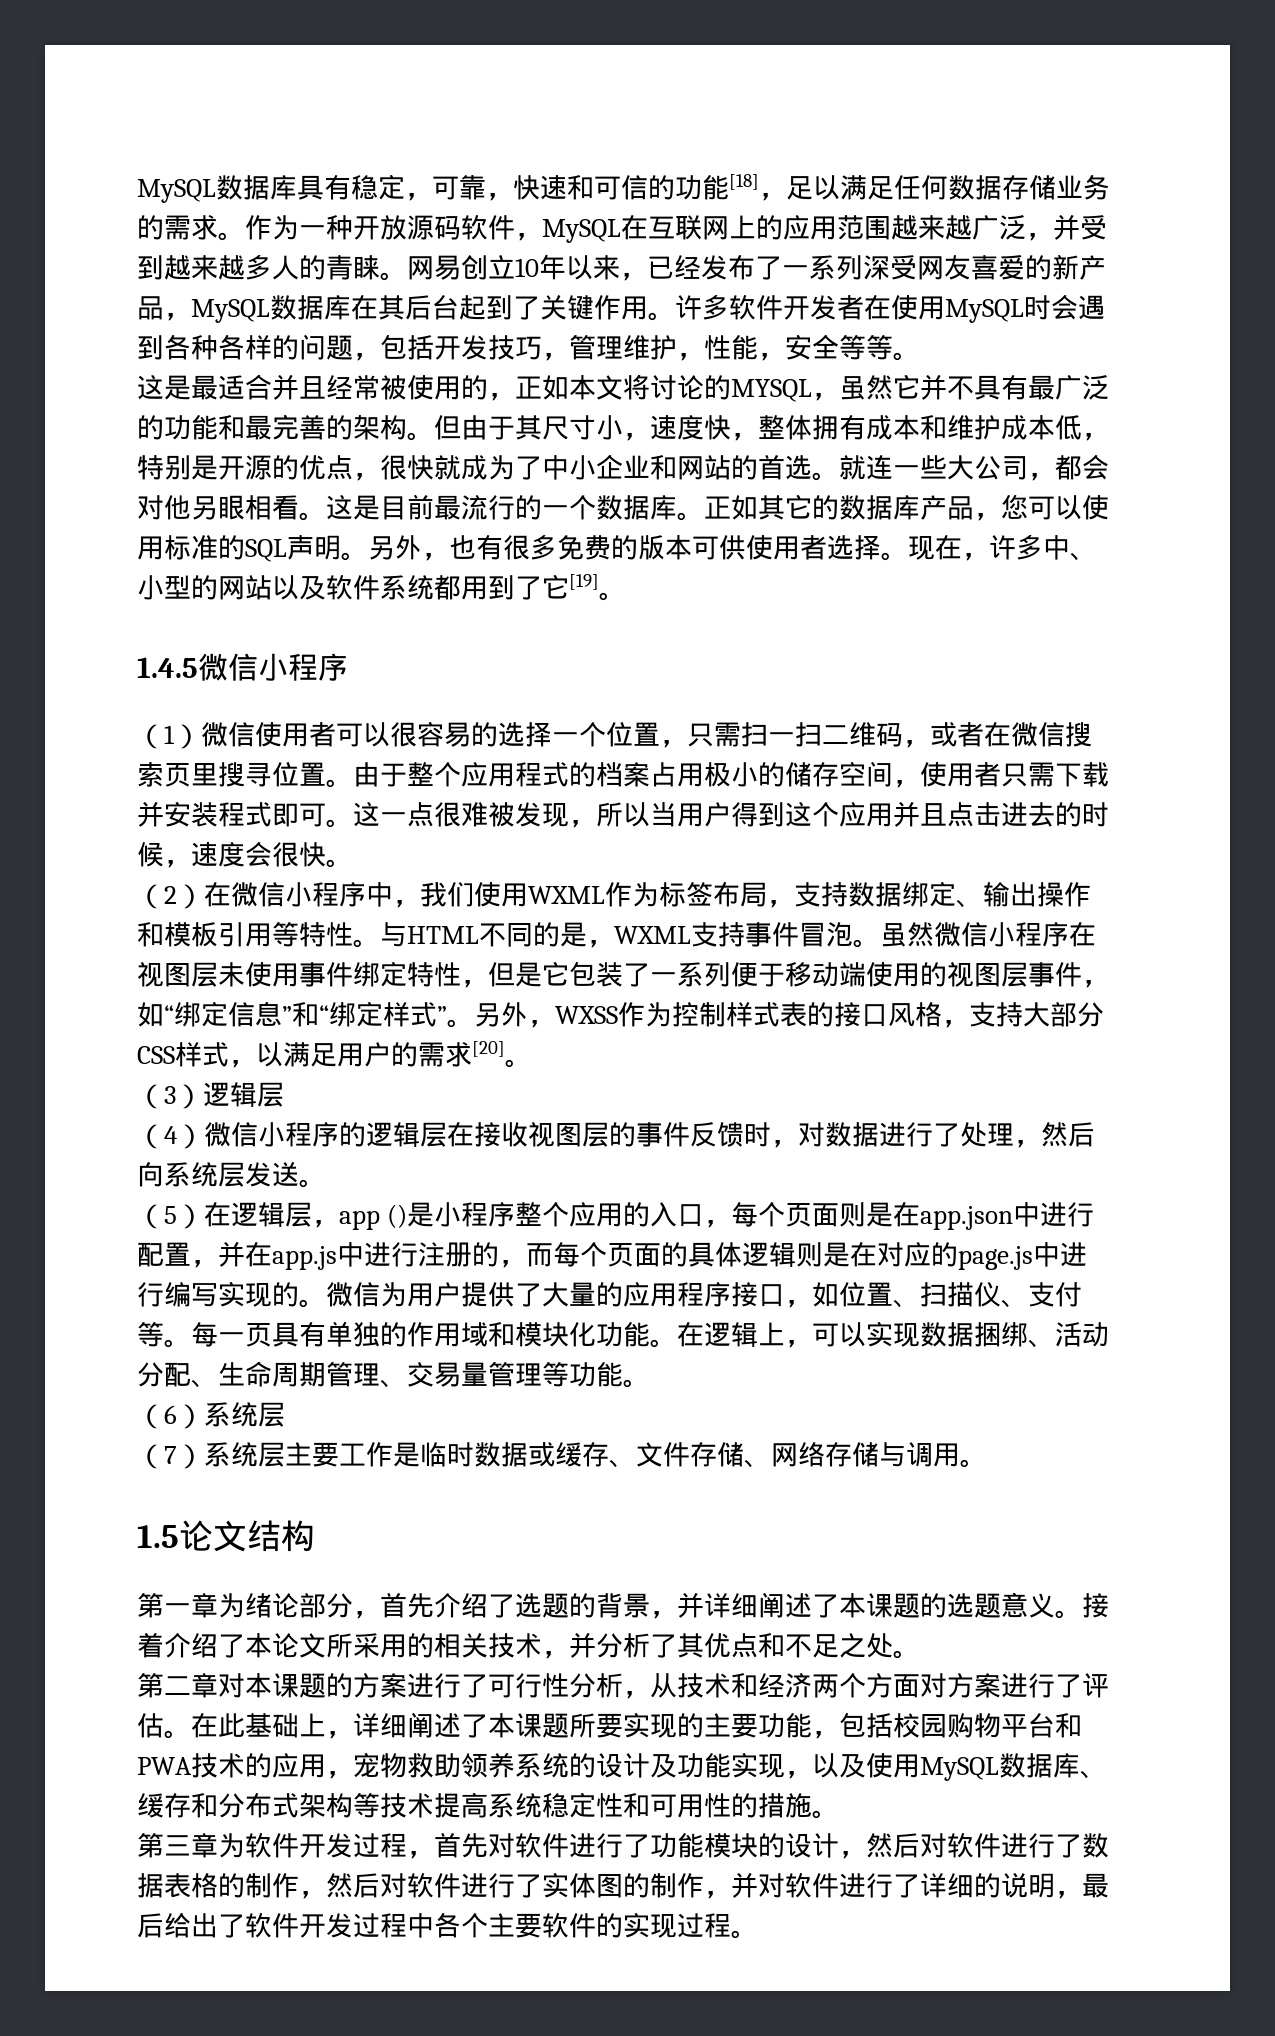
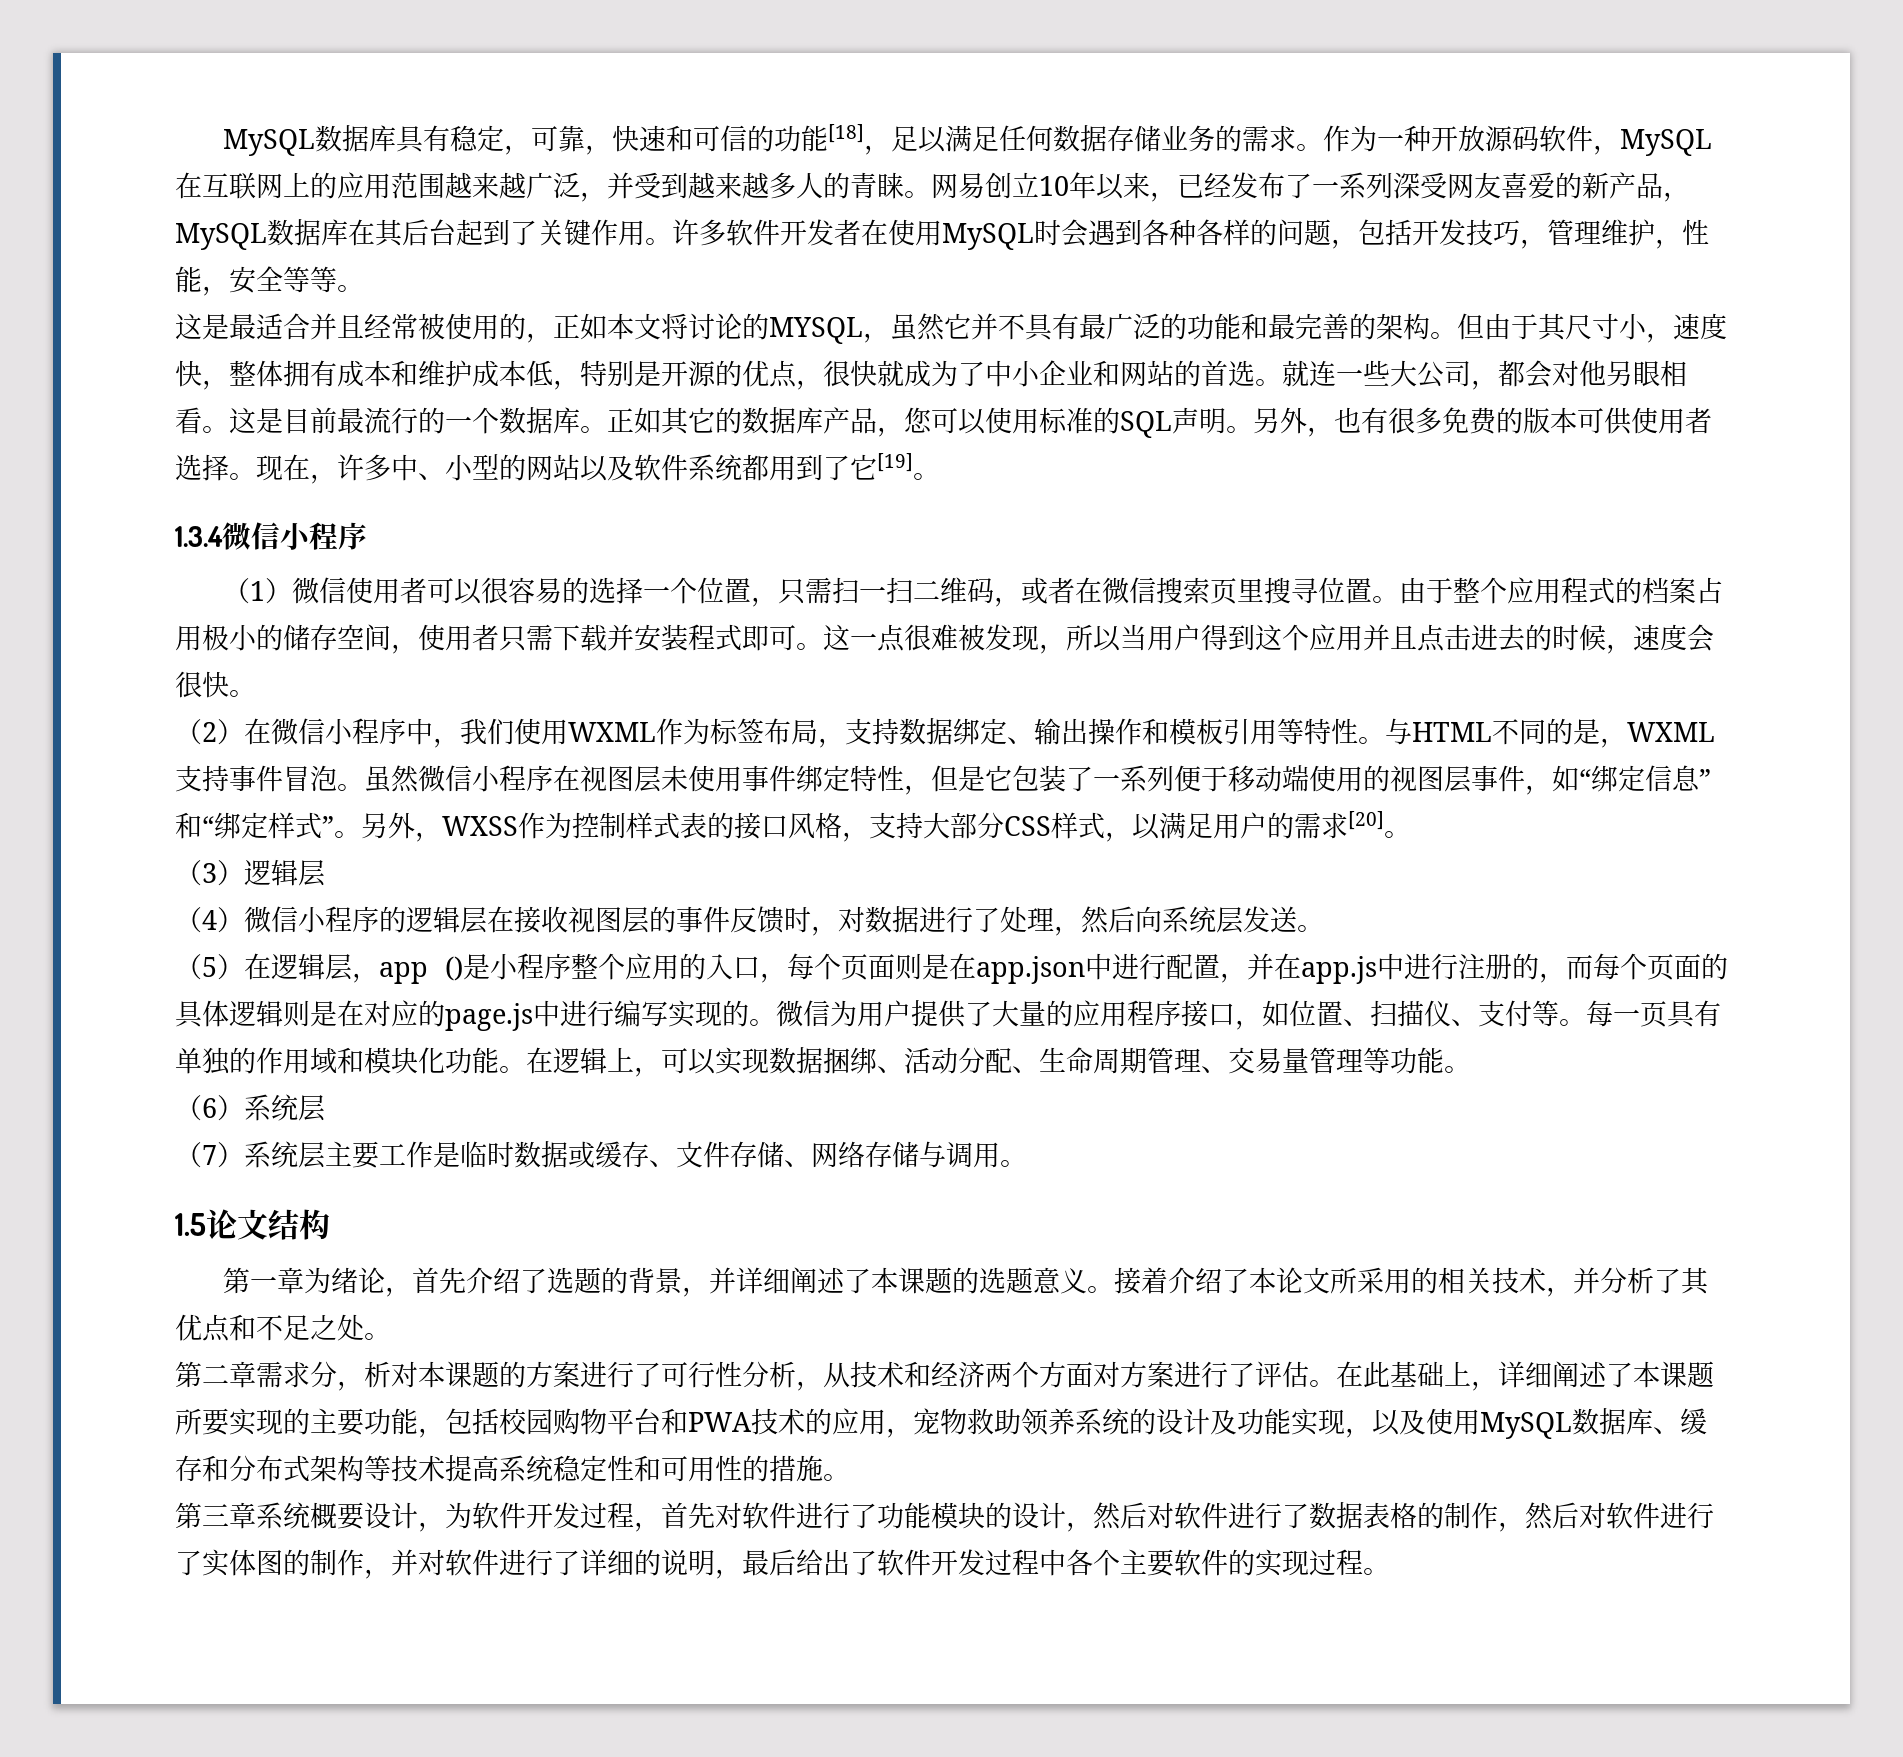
- 1.4.5微信小程序
+ 1.3.4微信小程序
- 第一章为绪论部分，首先介绍了选题的背景，并详细阐述了本课题的选题意义。
+ 第一章为绪论，首先介绍了选题的背景，并详细阐述了本课题的选题意义。
- 第二章对本课题的方案进行了可行性分析，从技术和经济两个方面对方案进行了评估。
+ 第二章需求分，析对本课题的方案进行了可行性分析，从技术和经济两个方面对方案进行了评估。
- 第三章为软件开发过程，首先对软件进行了功能模块的设计，然后对软件进行了数据表格的制作，然后对软件进行了实体图的制作，并对软件进行了详细的说明，最后给出了软件开发过程中各个主要软件的实现过程。
+ 第三章系统概要设计，为软件开发过程，首先对软件进行了功能模块的设计，然后对软件进行了数据表格的制作，然后对软件进行了实体图的制作，并对软件进行了详细的说明，最后给出了软件开发过程中各个主要软件的实现过程。

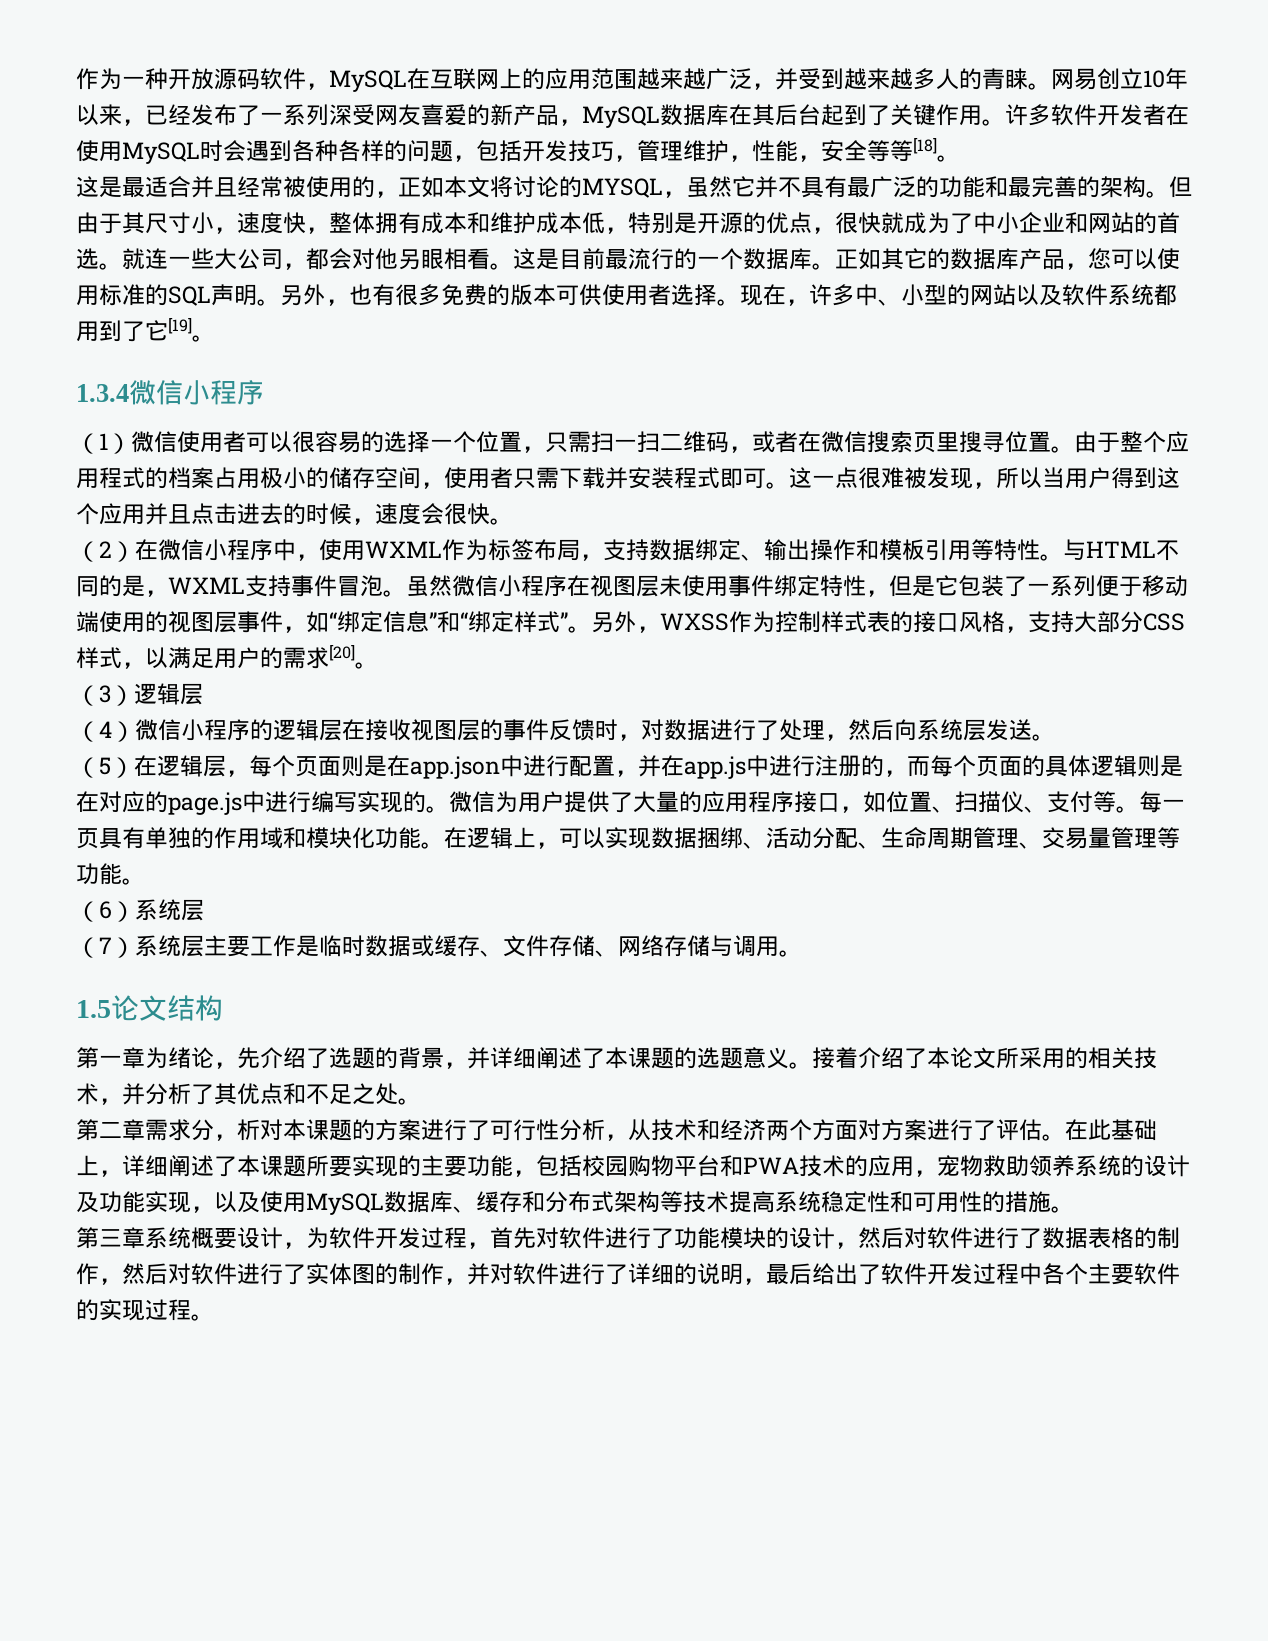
- MySQL数据库具有稳定，可靠，快速和可信的功能[18]，足以满足任何数据存储业务的需求。
- 许多软件开发者在使用MySQL时会遇到各种各样的问题，包括开发技巧，管理维护，性能，安全等等。
+ 许多软件开发者在使用MySQL时会遇到各种各样的问题，包括开发技巧，管理维护，性能，安全等等[18]。
- （2）在微信小程序中，我们使用WXML作为标签布局，支持数据绑定、输出操作和模板引用等特性。
+ （2）在微信小程序中，使用WXML作为标签布局，支持数据绑定、输出操作和模板引用等特性。
- （5）在逻辑层，app ()是小程序整个应用的入口，每个页面则是在app.json中进行配置，并在app.js中进行注册的，而每个页面的具体逻辑则是在对应的page.js中进行编写实现的。
+ （5）在逻辑层，每个页面则是在app.json中进行配置，并在app.js中进行注册的，而每个页面的具体逻辑则是在对应的page.js中进行编写实现的。
- 第一章为绪论，首先介绍了选题的背景，并详细阐述了本课题的选题意义。
+ 第一章为绪论，先介绍了选题的背景，并详细阐述了本课题的选题意义。

